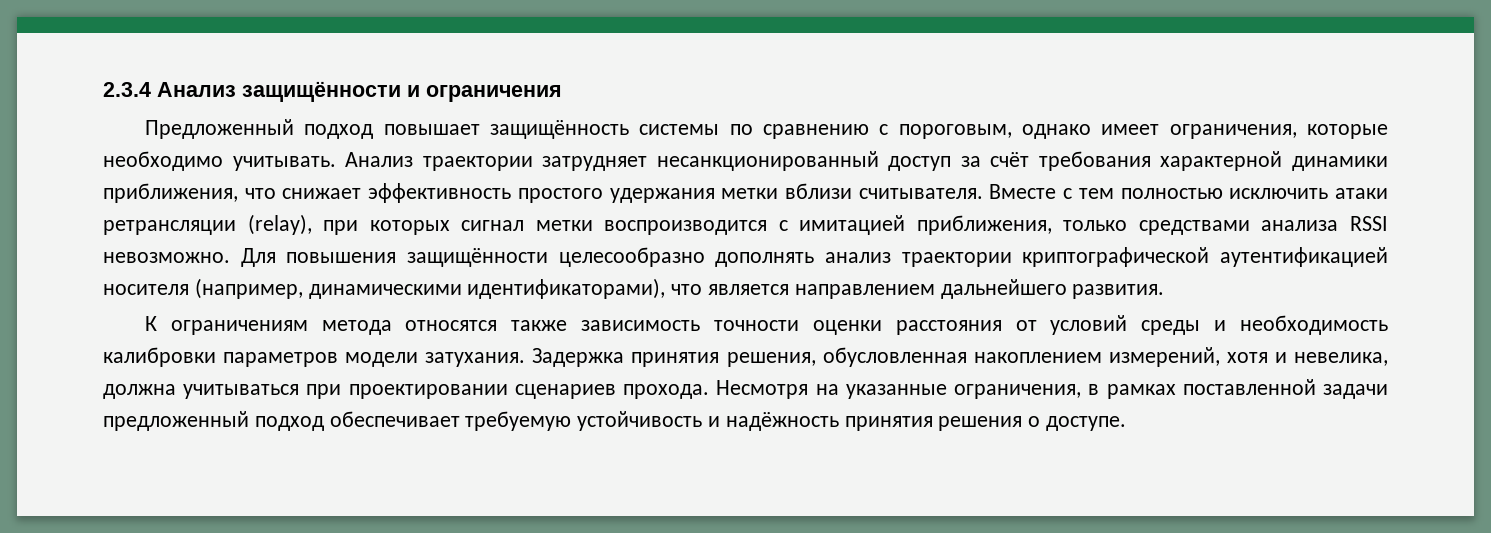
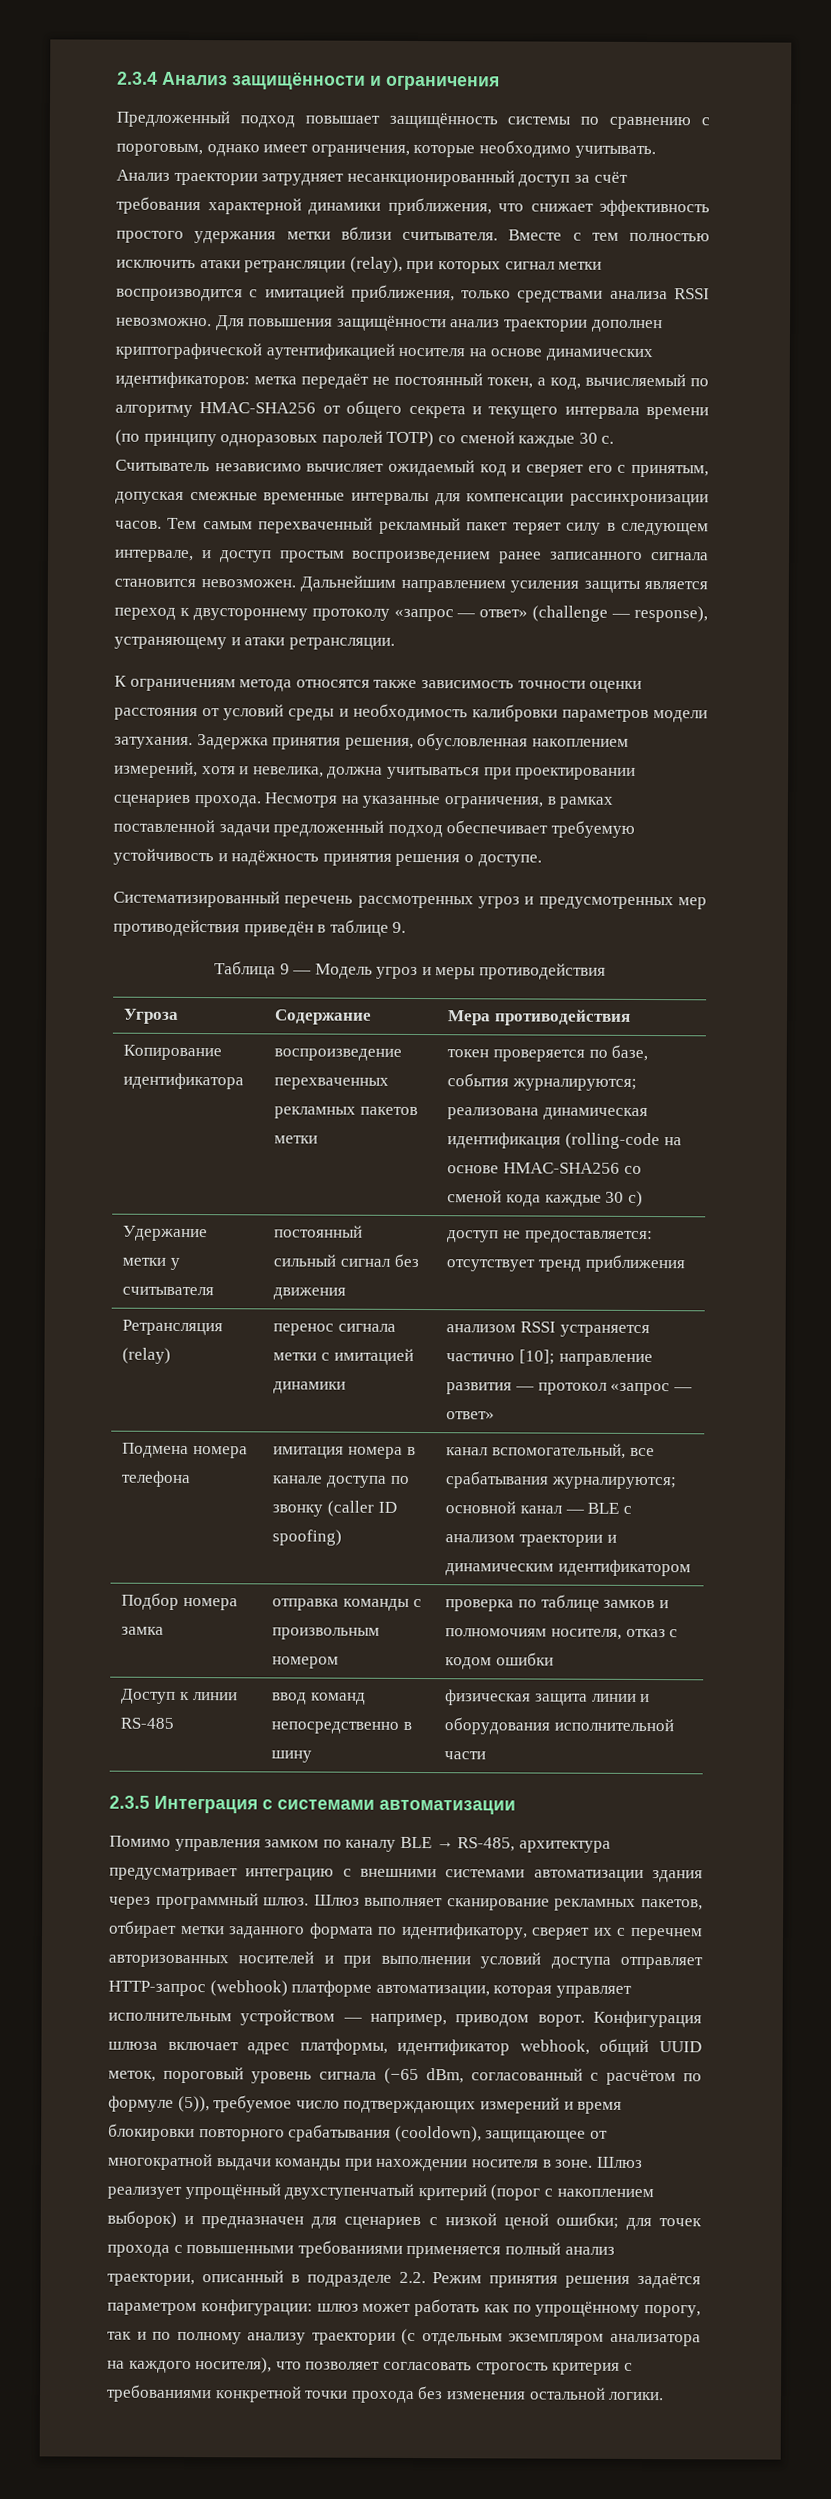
- Для повышения защищённости целесообразно дополнять анализ траектории криптографической аутентификацией носителя (например, динамическими идентификаторами), что является направлением дальнейшего развития.
+ Для повышения защищённости анализ траектории дополнен криптографической аутентификацией носителя на основе динамических идентификаторов: метка передаёт не постоянный токен, а код, вычисляемый по алгоритму HMAC-SHA256 от общего секрета и текущего интервала времени (по принципу одноразовых паролей TOTP) со сменой каждые 30 с. Считыватель независимо вычисляет ожидаемый код и сверяет его с принятым, допуская смежные временные интервалы для компенсации рассинхронизации часов. Тем самым перехваченный рекламный пакет теряет силу в следующем интервале, и доступ простым воспроизведением ранее записанного сигнала становится невозможен. Дальнейшим направлением усиления защиты является переход к двустороннему протоколу «запрос — ответ» (challenge — response), устраняющему и атаки ретрансляции.
+ Систематизированный перечень рассмотренных угроз и предусмотренных мер противодействия приведён в таблице 9.
+ Таблица 9 — Модель угроз и меры противодействия
+ Угроза | Содержание | Мера противодействия
+ Копирование идентификатора | воспроизведение перехваченных рекламных пакетов метки | токен проверяется по базе, события журналируются; реализована динамическая идентификация (rolling-code на основе HMAC-SHA256 со сменой кода каждые 30 с)
+ Удержание метки у считывателя | постоянный сильный сигнал без движения | доступ не предоставляется: отсутствует тренд приближения
+ Ретрансляция (relay) | перенос сигнала метки с имитацией динамики | анализом RSSI устраняется частично [10]; направление развития — протокол «запрос — ответ»
+ Подмена номера телефона | имитация номера в канале доступа по звонку (caller ID spoofing) | канал вспомогательный, все срабатывания журналируются; основной канал — BLE с анализом траектории и динамическим идентификатором
+ Подбор номера замка | отправка команды с произвольным номером | проверка по таблице замков и полномочиям носителя, отказ с кодом ошибки
+ Доступ к линии RS-485 | ввод команд непосредственно в шину | физическая защита линии и оборудования исполнительной части
+ 2.3.5 Интеграция с системами автоматизации
+ Помимо управления замком по каналу BLE → RS-485, архитектура предусматривает интеграцию с внешними системами автоматизации здания через программный шлюз. Шлюз выполняет сканирование рекламных пакетов, отбирает метки заданного формата по идентификатору, сверяет их с перечнем авторизованных носителей и при выполнении условий доступа отправляет HTTP-запрос (webhook) платформе автоматизации, которая управляет исполнительным устройством — например, приводом ворот. Конфигурация шлюза включает адрес платформы, идентификатор webhook, общий UUID меток, пороговый уровень сигнала (−65 dBm, согласованный с расчётом по формуле (5)), требуемое число подтверждающих измерений и время блокировки повторного срабатывания (cooldown), защищающее от многократной выдачи команды при нахождении носителя в зоне. Шлюз реализует упрощённый двухступенчатый критерий (порог с накоплением выборок) и предназначен для сценариев с низкой ценой ошибки; для точек прохода с повышенными требованиями применяется полный анализ траектории, описанный в подразделе 2.2. Режим принятия решения задаётся параметром конфигурации: шлюз может работать как по упрощённому порогу, так и по полному анализу траектории (с отдельным экземпляром анализатора на каждого носителя), что позволяет согласовать строгость критерия с требованиями конкретной точки прохода без изменения остальной логики.

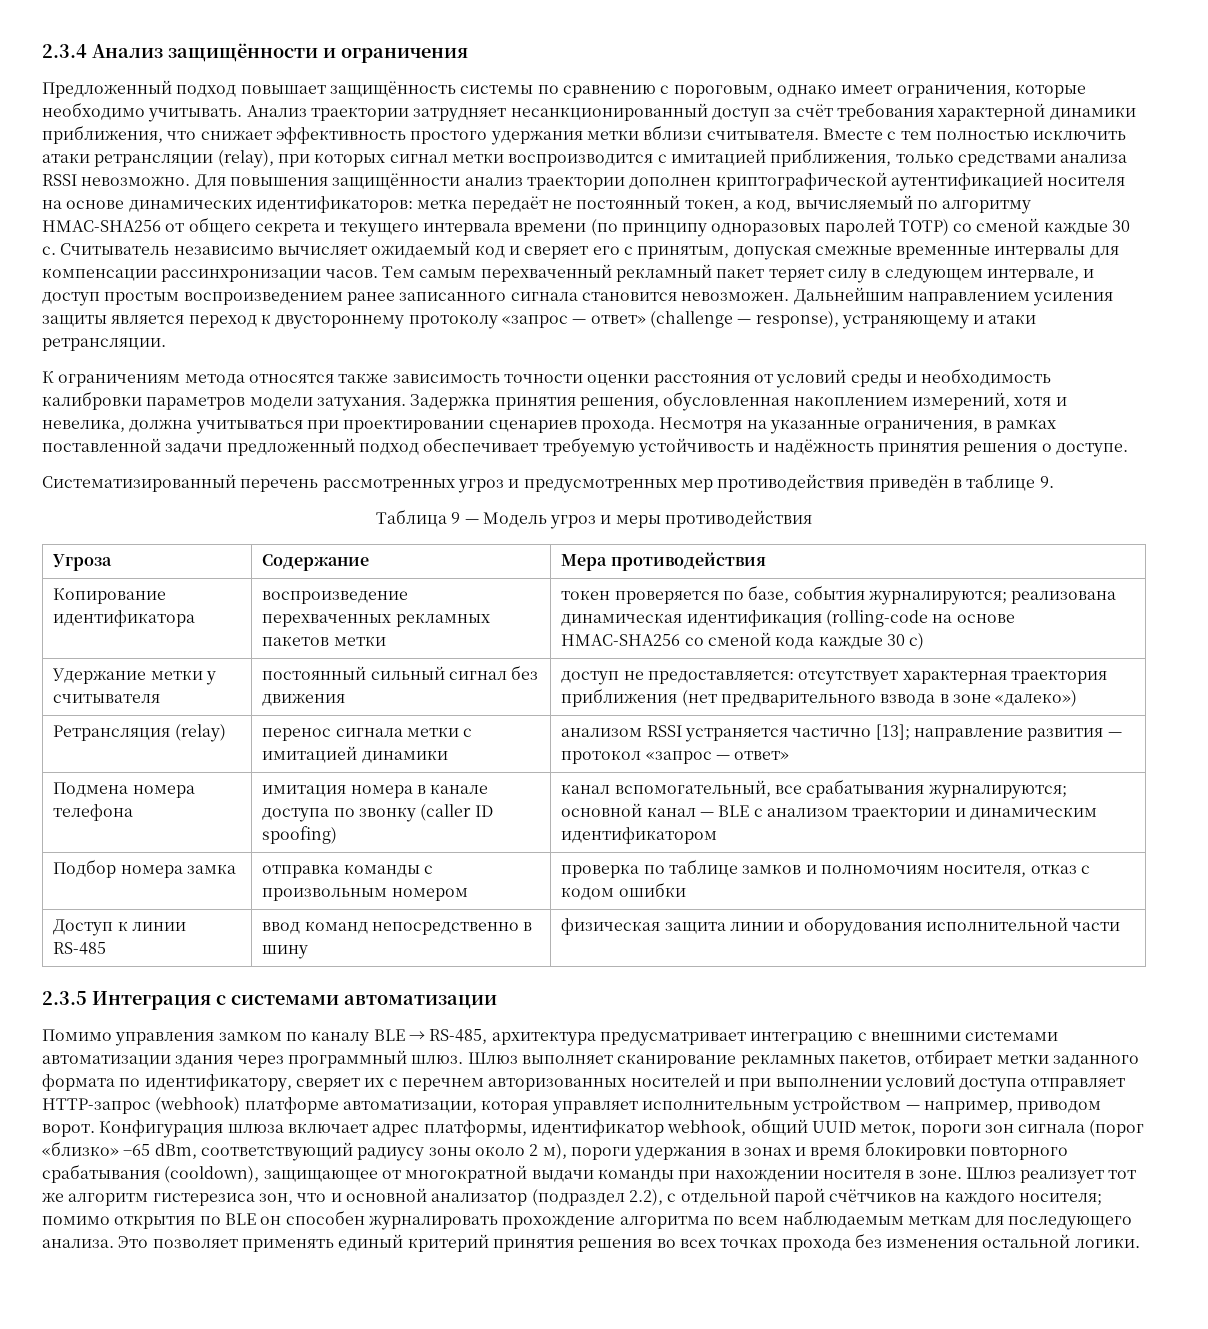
- Удержание метки у считывателя | постоянный сильный сигнал без движения | доступ не предоставляется: отсутствует тренд приближения
+ Удержание метки у считывателя | постоянный сильный сигнал без движения | доступ не предоставляется: отсутствует характерная траектория приближения (нет предварительного взвода в зоне «далеко»)
- Ретрансляция (relay) | перенос сигнала метки с имитацией динамики | анализом RSSI устраняется частично [10]; направление развития — протокол «запрос — ответ»
+ Ретрансляция (relay) | перенос сигнала метки с имитацией динамики | анализом RSSI устраняется частично [13]; направление развития — протокол «запрос — ответ»
- Конфигурация шлюза включает адрес платформы, идентификатор webhook, общий UUID меток, пороговый уровень сигнала (−65 dBm, согласованный с расчётом по формуле (5)), требуемое число подтверждающих измерений и время блокировки повторного срабатывания (cooldown), защищающее от многократной выдачи команды при нахождении носителя в зоне.
+ Конфигурация шлюза включает адрес платформы, идентификатор webhook, общий UUID меток, пороги зон сигнала (порог «близко» −65 dBm, соответствующий радиусу зоны около 2 м), пороги удержания в зонах и время блокировки повторного срабатывания (cooldown), защищающее от многократной выдачи команды при нахождении носителя в зоне.
- Шлюз реализует упрощённый двухступенчатый критерий (порог с накоплением выборок) и предназначен для сценариев с низкой ценой ошибки; для точек прохода с повышенными требованиями применяется полный анализ траектории, описанный в подразделе 2.2. Режим принятия решения задаётся параметром конфигурации: шлюз может работать как по упрощённому порогу, так и по полному анализу траектории (с отдельным экземпляром анализатора на каждого носителя), что позволяет согласовать строгость критерия с требованиями конкретной точки прохода без изменения остальной логики.
+ Шлюз реализует тот же алгоритм гистерезиса зон, что и основной анализатор (подраздел 2.2), с отдельной парой счётчиков на каждого носителя; помимо открытия по BLE он способен журналировать прохождение алгоритма по всем наблюдаемым меткам для последующего анализа. Это позволяет применять единый критерий принятия решения во всех точках прохода без изменения остальной логики.

